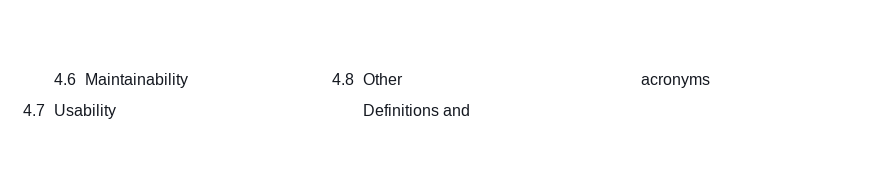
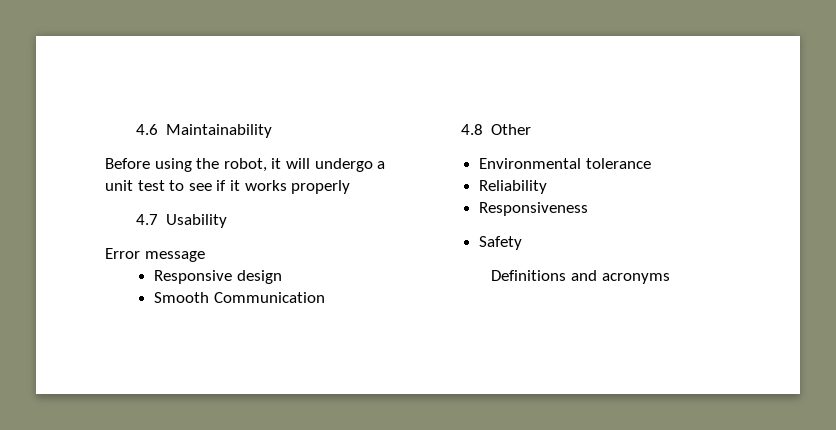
+ Before using the robot, it will undergo a unit test to see if it works properly
  4.7 Usability
+ Error message
+ Responsive design
+ Smooth Communication
  4.8 Other
+ Environmental tolerance
+ Reliability
+ Responsiveness
+ Safety

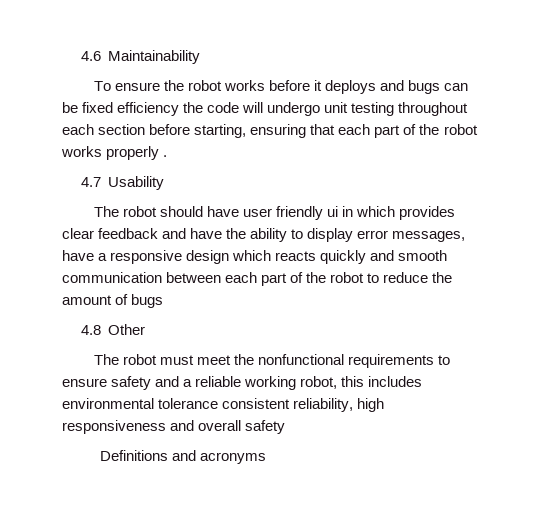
- Before using the robot, it will undergo a unit test to see if it works properly
+ To ensure the robot works before it deploys and bugs can be fixed efficiency the code will undergo unit testing throughout each section before starting, ensuring that each part of the robot works properly .
- Error message
- Responsive design
- Smooth Communication
+ The robot should have user friendly ui in which provides clear feedback and have the ability to display error messages, have a responsive design which reacts quickly and smooth communication between each part of the robot to reduce the amount of bugs
  4.8 Other
- Environmental tolerance
- Reliability
- Responsiveness
- Safety
+ The robot must meet the nonfunctional requirements to ensure safety and a reliable working robot, this includes environmental tolerance consistent reliability, high responsiveness and overall safety

